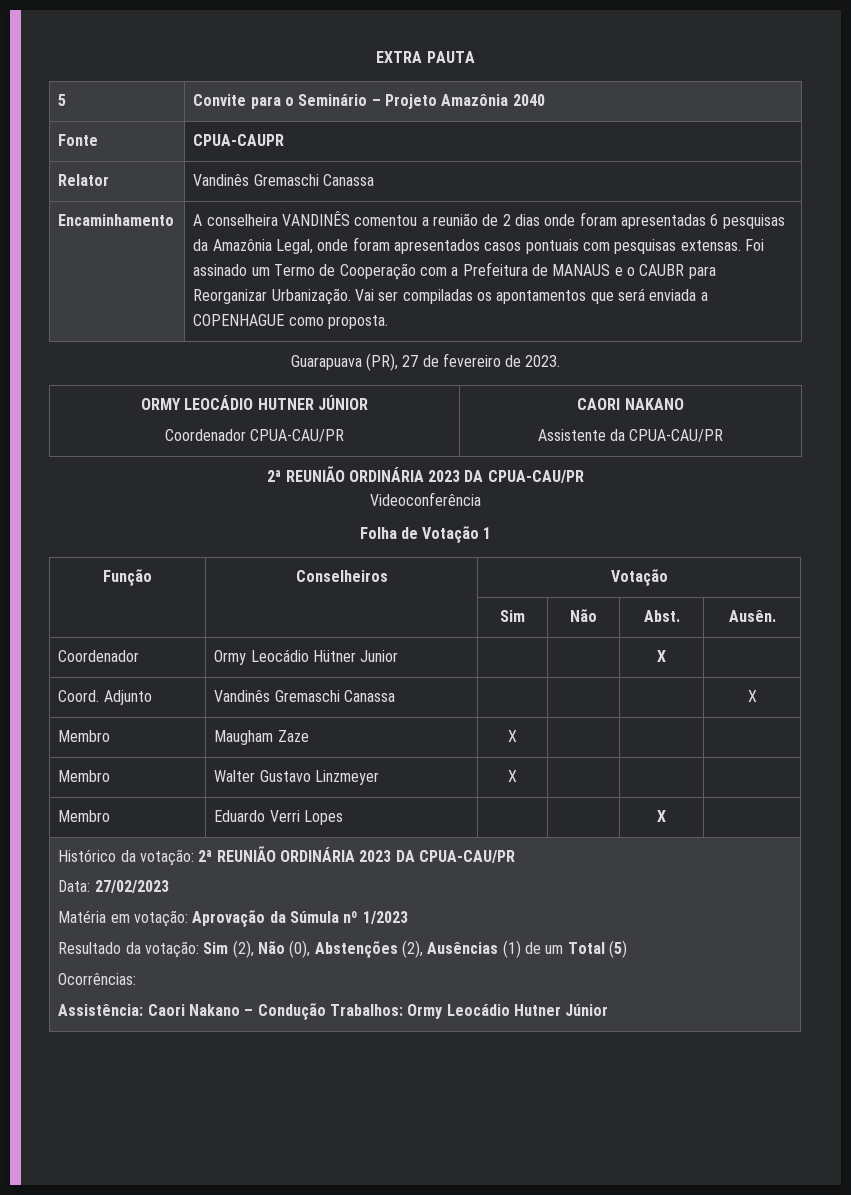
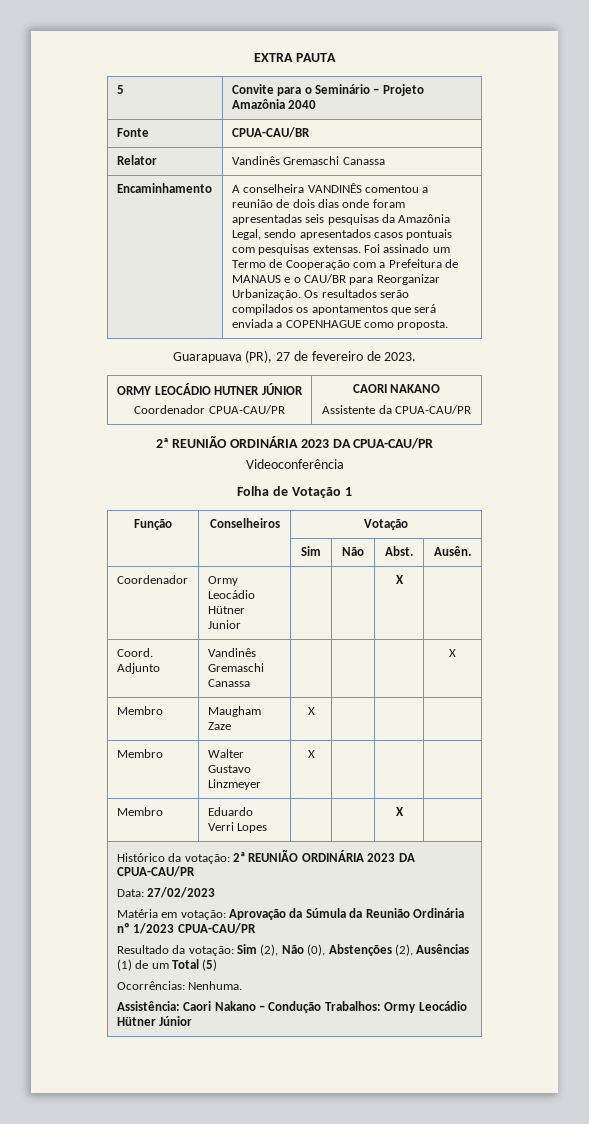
- Fonte | CPUA-CAUPR
+ Fonte | CPUA-CAU/BR
- A conselheira VANDINÊS comentou a reunião de 2 dias onde foram apresentadas 6 pesquisas da Amazônia Legal, onde foram apresentados casos pontuais com pesquisas extensas.
+ A conselheira VANDINÊS comentou a reunião de dois dias onde foram apresentadas seis pesquisas da Amazônia Legal, sendo apresentados casos pontuais com pesquisas extensas.
- Foi assinado um Termo de Cooperação com a Prefeitura de MANAUS e o CAUBR para Reorganizar Urbanização.
+ Foi assinado um Termo de Cooperação com a Prefeitura de MANAUS e o CAU/BR para Reorganizar Urbanização.
- Vai ser compiladas os apontamentos que será enviada a COPENHAGUE como proposta.
+ Os resultados serão compilados os apontamentos que será enviada a COPENHAGUE como proposta.
- Matéria em votação: Aprovação da Súmula nº 1/2023
+ Matéria em votação: Aprovação da Súmula da Reunião Ordinária nº 1/2023 CPUA-CAU/PR
- Ocorrências:
+ Ocorrências: Nenhuma.
- Assistência: Caori Nakano – Condução Trabalhos: Ormy Leocádio Hutner Júnior
+ Assistência: Caori Nakano – Condução Trabalhos: Ormy Leocádio Hütner Júnior

